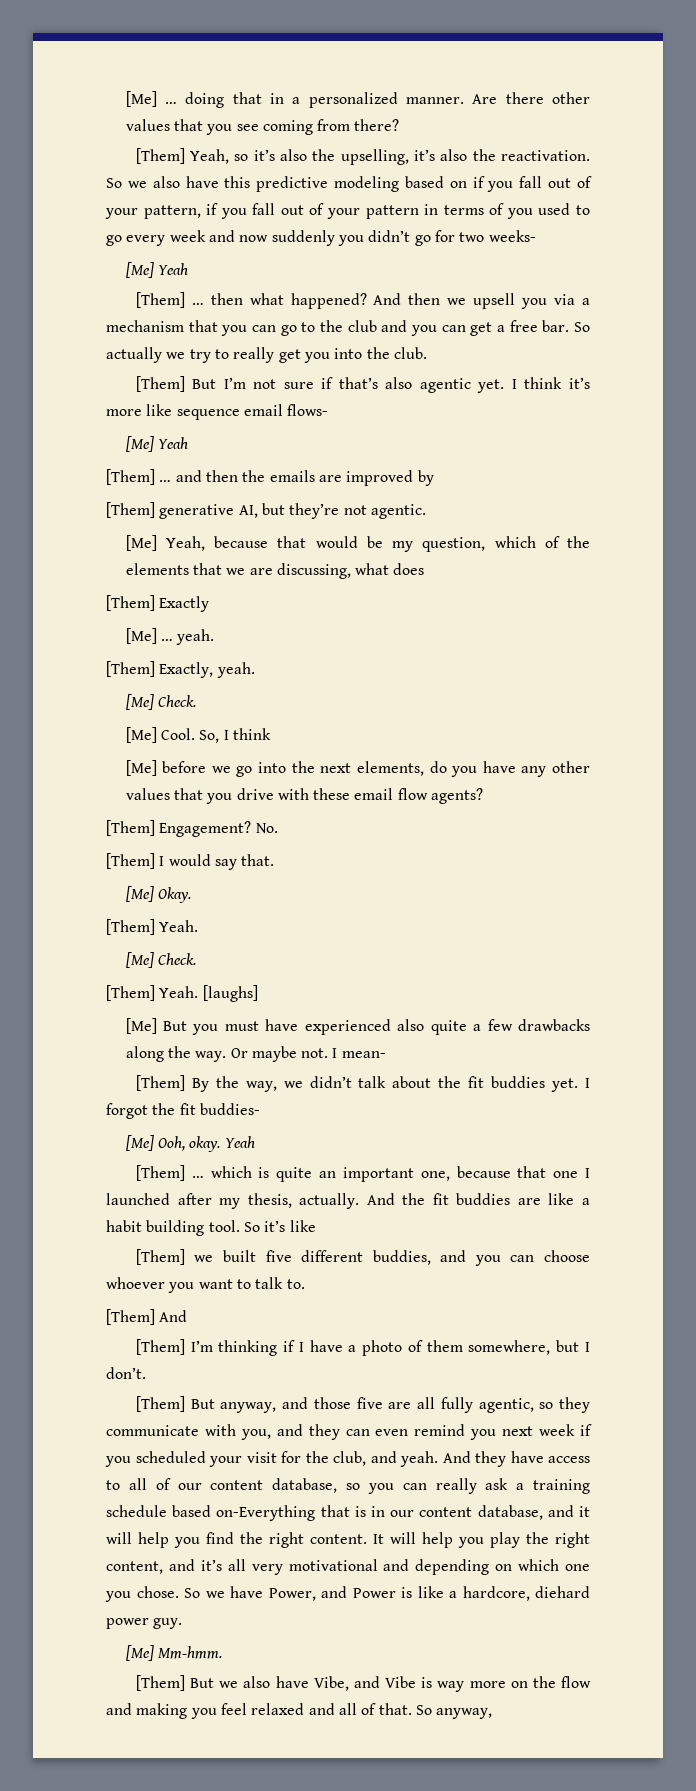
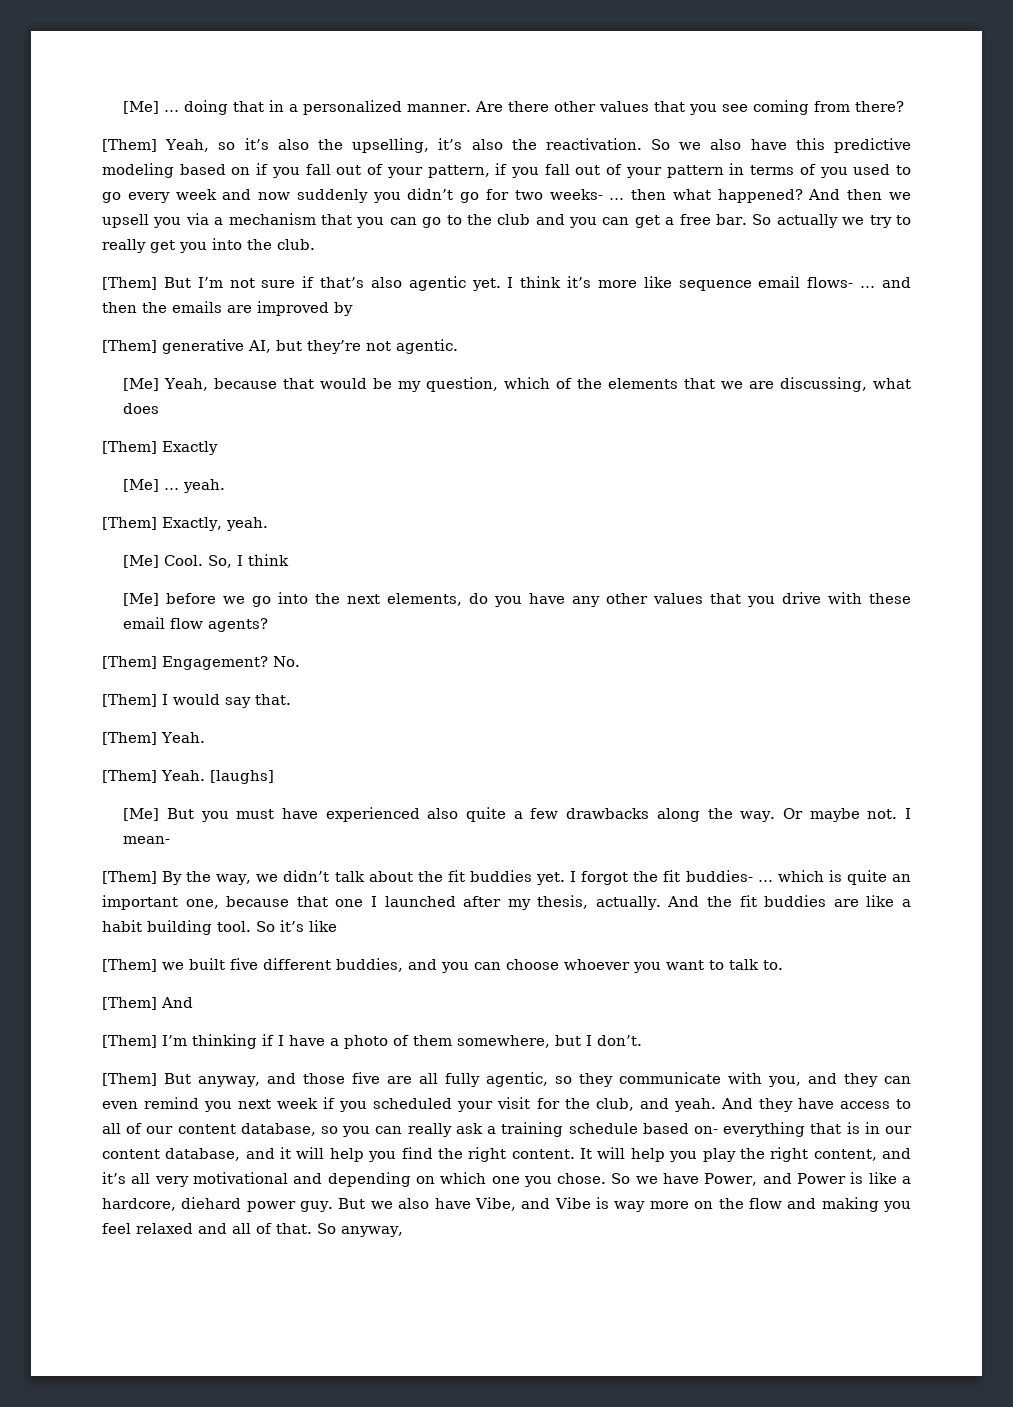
- So we also have this predictive modeling based on if you fall out of your pattern, if you fall out of your pattern in terms of you used to go every week and now suddenly you didn’t go for two weeks-
- [Me] Yeah
- [Them] … then what happened?
+ So we also have this predictive modeling based on if you fall out of your pattern, if you fall out of your pattern in terms of you used to go every week and now suddenly you didn’t go for two weeks- … then what happened?
- I think it’s more like sequence email flows-
- [Me] Yeah
- [Them] … and then the emails are improved by
+ I think it’s more like sequence email flows- … and then the emails are improved by
  [Them] Exactly, yeah.
- [Me] Check.
  [Them] I would say that.
- [Me] Okay.
  [Them] Yeah.
- [Me] Check.
- I forgot the fit buddies-
- [Me] Ooh, okay. Yeah
- [Them] … which is quite an important one, because that one I launched after my thesis, actually.
+ I forgot the fit buddies- … which is quite an important one, because that one I launched after my thesis, actually.
- And they have access to all of our content database, so you can really ask a training schedule based on-Everything that is in our content database, and it will help you find the right content.
+ And they have access to all of our content database, so you can really ask a training schedule based on- everything that is in our content database, and it will help you find the right content.
- So we have Power, and Power is like a hardcore, diehard power guy.
- [Me] Mm-hmm.
- [Them] But we also have Vibe, and Vibe is way more on the flow and making you feel relaxed and all of that.
+ So we have Power, and Power is like a hardcore, diehard power guy. But we also have Vibe, and Vibe is way more on the flow and making you feel relaxed and all of that.

